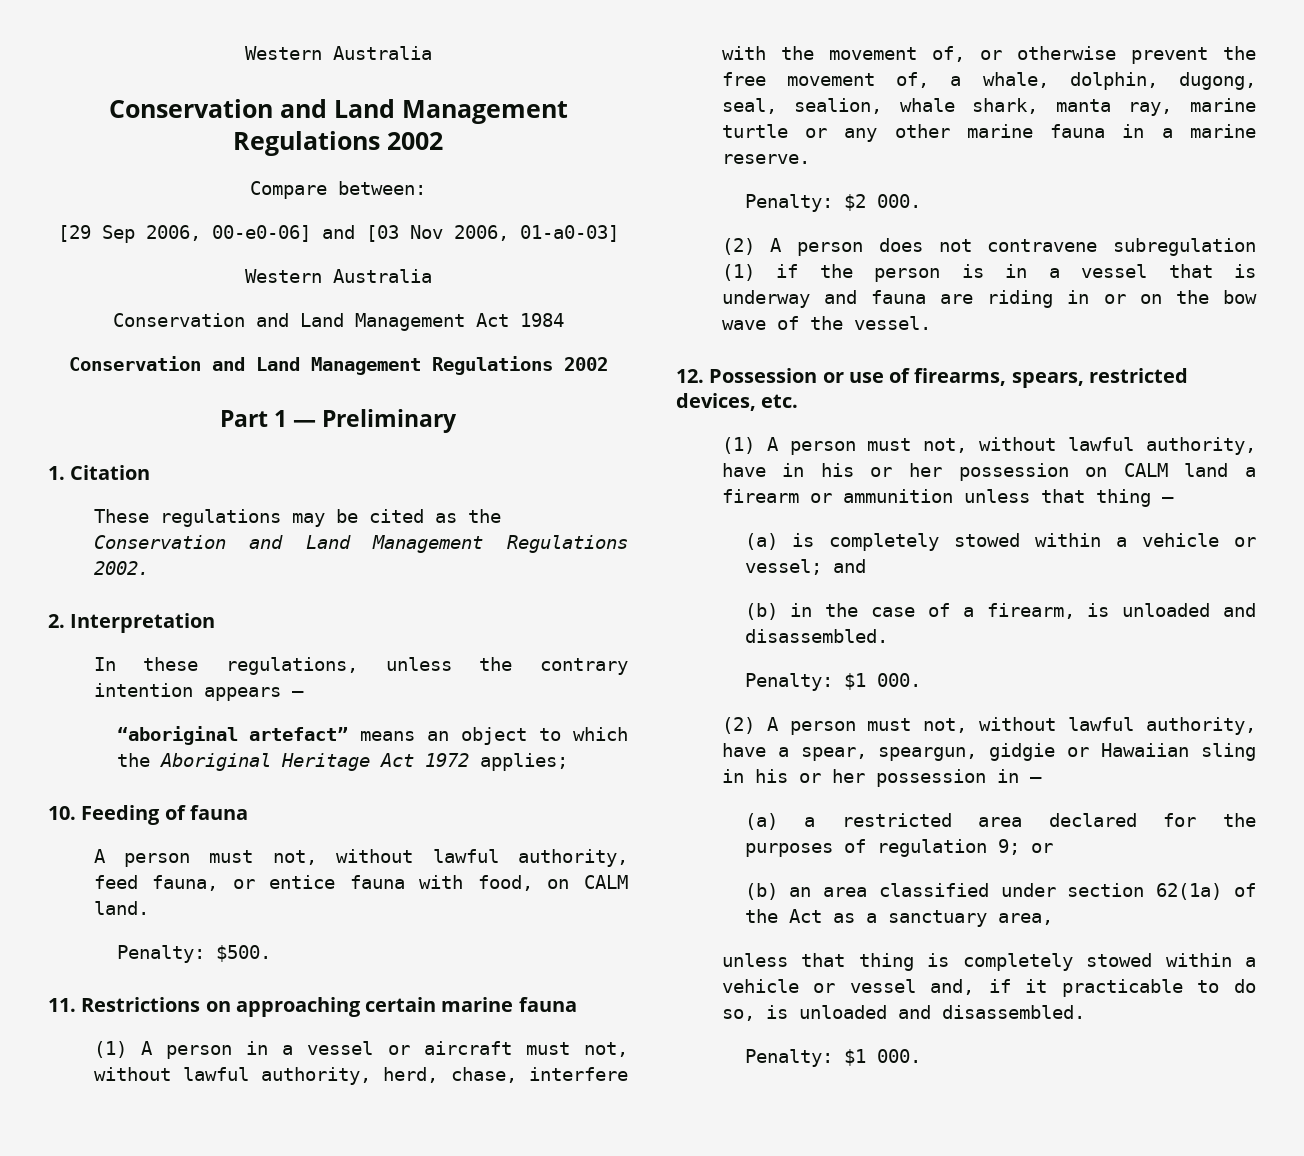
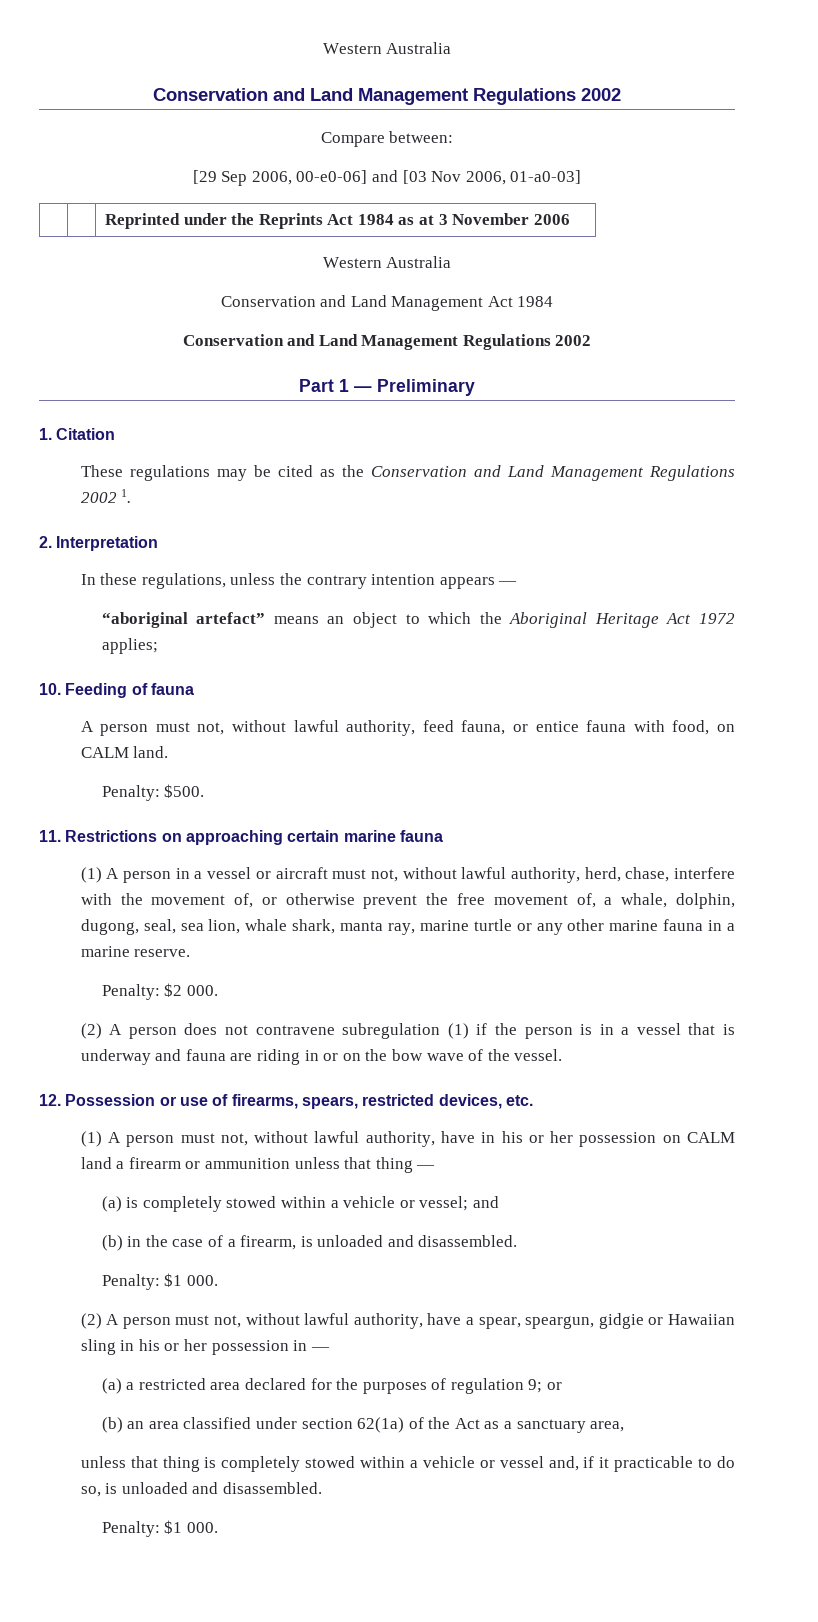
+ | | Reprinted under the Reprints Act 1984 as at 3 November 2006
- These regulations may be cited as the Conservation and Land Management Regulations 2002.
+ These regulations may be cited as the Conservation and Land Management Regulations 2002 1.
- (1) A person in a vessel or aircraft must not, without lawful authority, herd, chase, interfere with the movement of, or otherwise prevent the free movement of, a whale, dolphin, dugong, seal, sealion, whale shark, manta ray, marine turtle or any other marine fauna in a marine reserve.
+ (1) A person in a vessel or aircraft must not, without lawful authority, herd, chase, interfere with the movement of, or otherwise prevent the free movement of, a whale, dolphin, dugong, seal, sea lion, whale shark, manta ray, marine turtle or any other marine fauna in a marine reserve.

